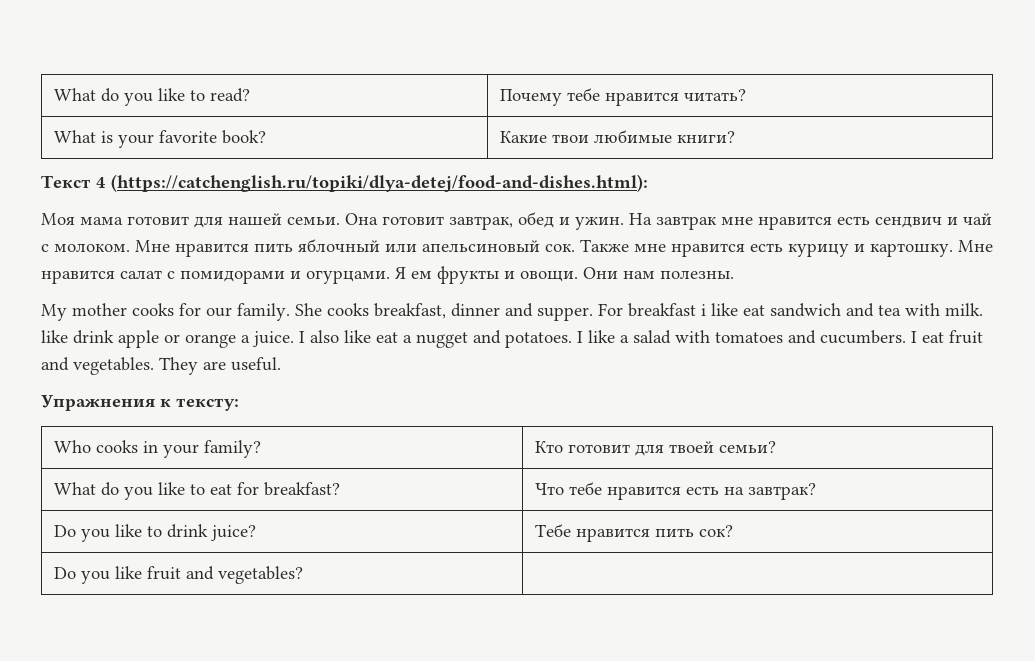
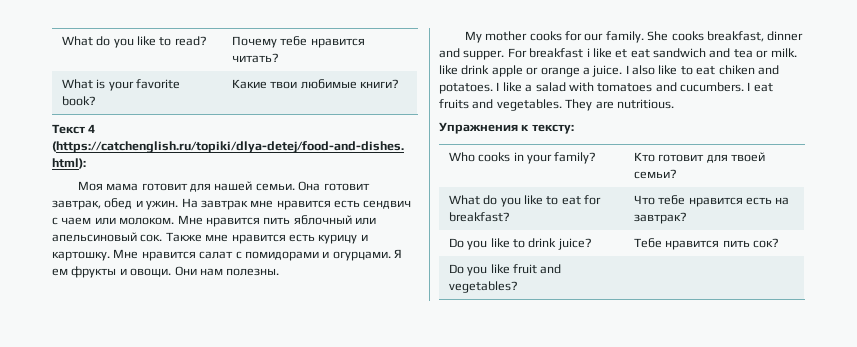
- На завтрак мне нравится есть сендвич и чай с молоком.
+ На завтрак мне нравится есть сендвич с чаем или молоком.
- For breakfast i like eat sandwich and tea with milk. like drink apple or orange a juice.
+ For breakfast i like еt eat sandwich and tea or milk. like drink apple or orange a juice.
- I also like eat a nugget and potatoes.
+ I also like to eat chiken and potatoes.
- I eat fruit and vegetables.
+ I eat fruits and vegetables.
- They are useful.
+ They are nutritious.

